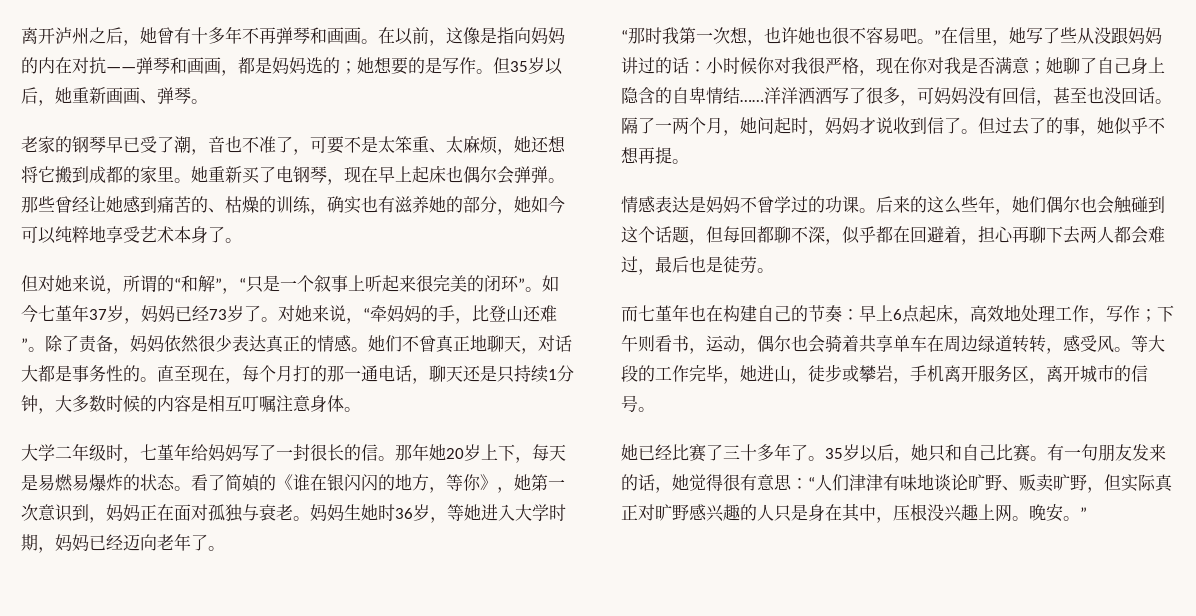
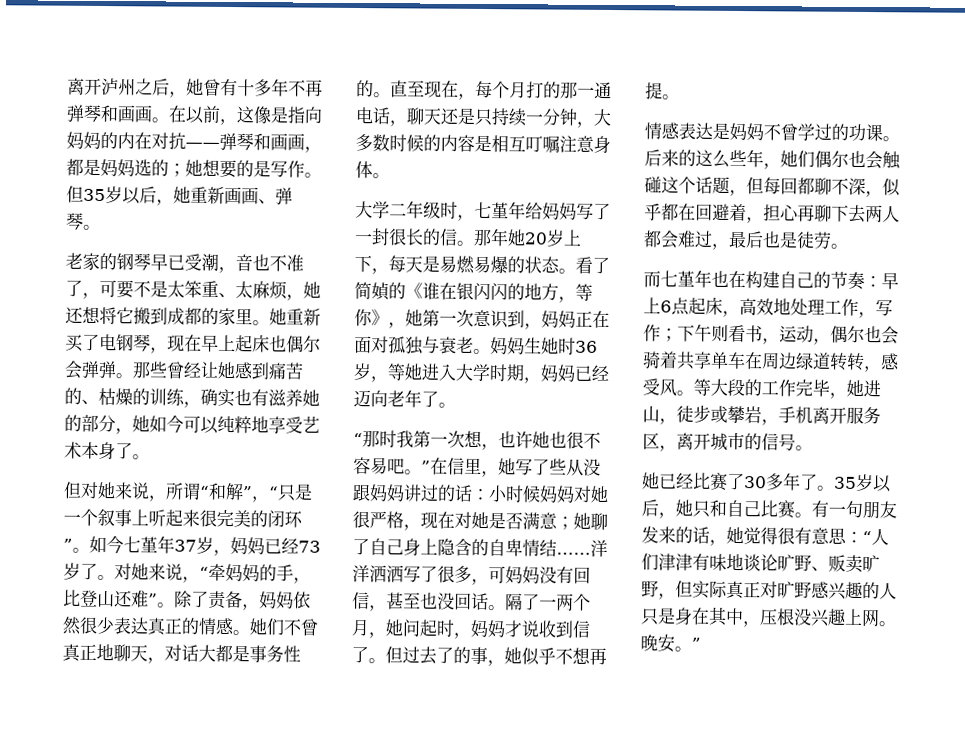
- 老家的钢琴早已受了潮，音也不准了，可要不是太笨重、太麻烦，她还想将它搬到成都的家里。
+ 老家的钢琴早已受潮，音也不准了，可要不是太笨重、太麻烦，她还想将它搬到成都的家里。
- 但对她来说，所谓的“和解”，“只是一个叙事上听起来很完美的闭环”。
+ 但对她来说，所谓“和解”，“只是一个叙事上听起来很完美的闭环”。
- 直至现在，每个月打的那一通电话，聊天还是只持续1分钟，大多数时候的内容是相互叮嘱注意身体。
+ 直至现在，每个月打的那一通电话，聊天还是只持续一分钟，大多数时候的内容是相互叮嘱注意身体。
- 那年她20岁上下，每天是易燃易爆炸的状态。
+ 那年她20岁上下，每天是易燃易爆的状态。
- “那时我第一次想，也许她也很不容易吧。”在信里，她写了些从没跟妈妈讲过的话：小时候你对我很严格，现在你对我是否满意；她聊了自己身上隐含的自卑情结……
+ “那时我第一次想，也许她也很不容易吧。”在信里，她写了些从没跟妈妈讲过的话：小时候妈妈对她很严格，现在对她是否满意；她聊了自己身上隐含的自卑情结……
- 后来的这么些年，她们偶尔也会触碰到这个话题，但每回都聊不深，似乎都在回避着，担心再聊下去两人都会难过，最后也是徒劳。
+ 后来的这么些年，她们偶尔也会触碰这个话题，但每回都聊不深，似乎都在回避着，担心再聊下去两人都会难过，最后也是徒劳。
- 她已经比赛了三十多年了。
+ 她已经比赛了30多年了。

